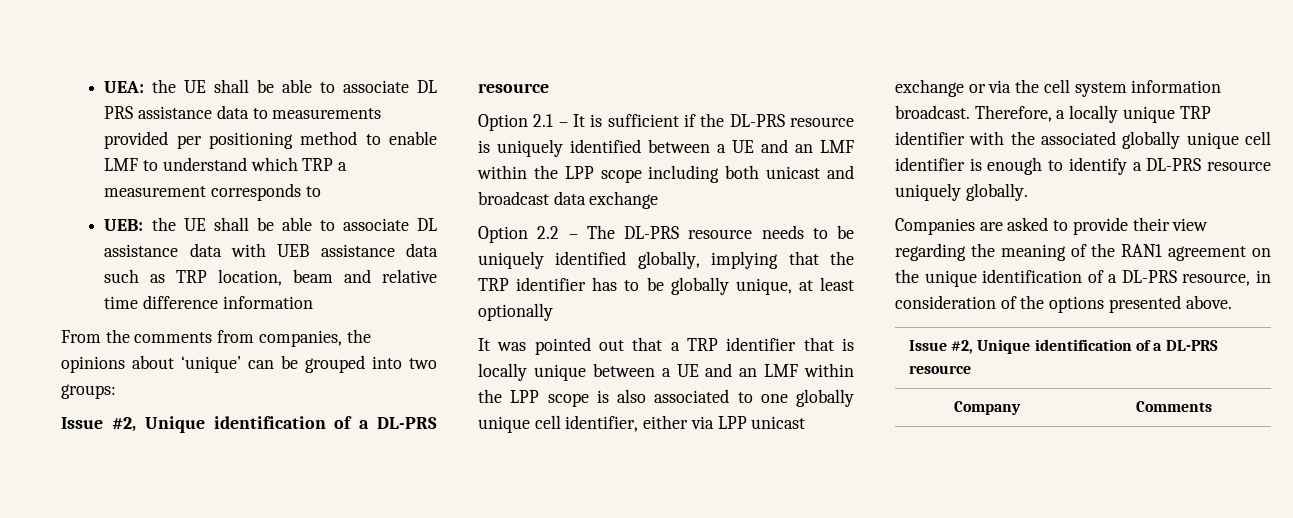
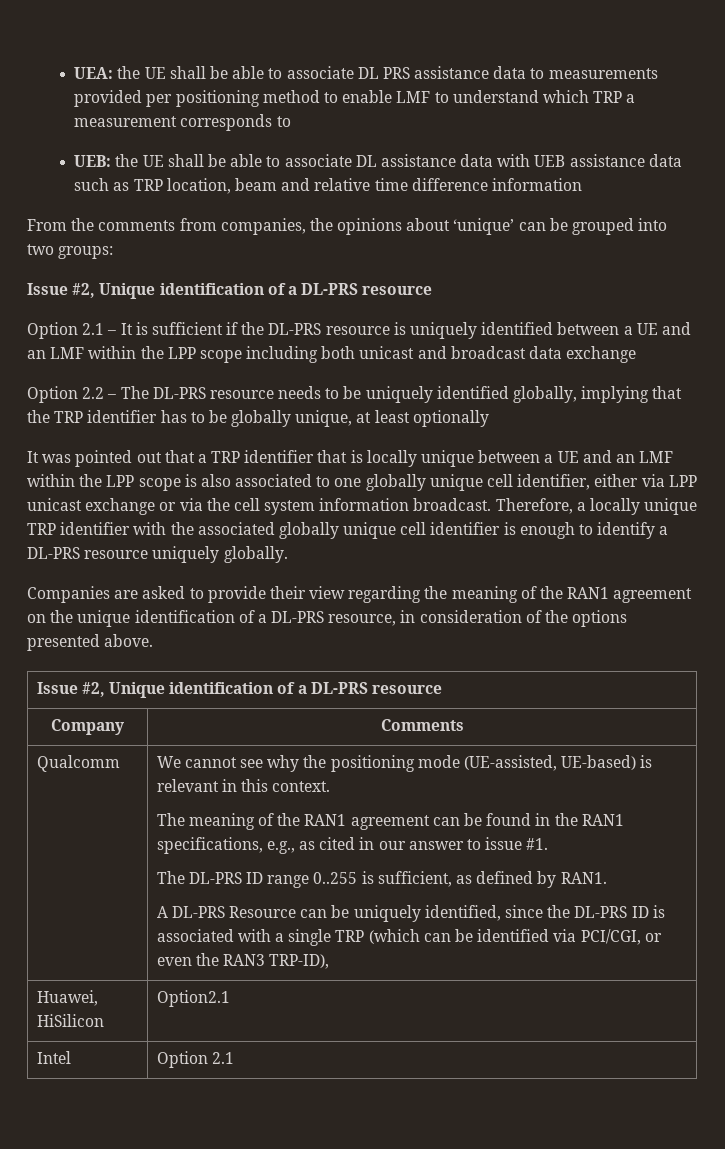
+ Qualcomm | We cannot see why the positioning mode (UE-assisted, UE-based) is relevant in this context.
+ The meaning of the RAN1 agreement can be found in the RAN1 specifications, e.g., as cited in our answer to issue #1.
+ The DL-PRS ID range 0..255 is sufficient, as defined by RAN1.
+ A DL-PRS Resource can be uniquely identified, since the DL-PRS ID is associated with a single TRP (which can be identified via PCI/CGI, or even the RAN3 TRP-ID),
+ Huawei, HiSilicon | Option2.1
+ Intel | Option 2.1

